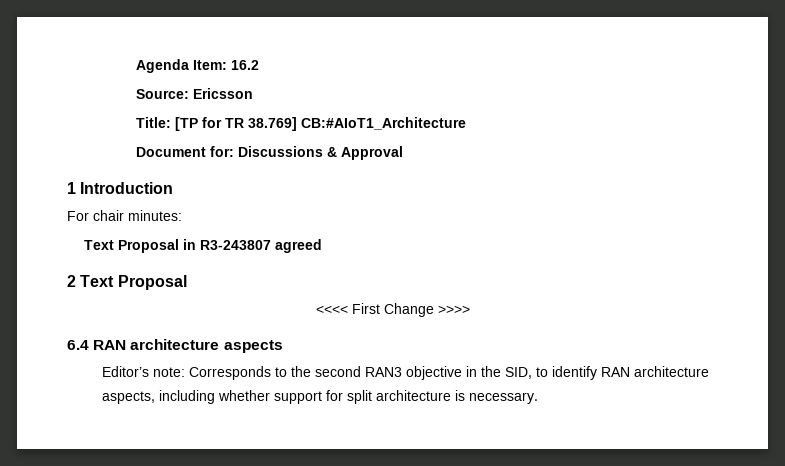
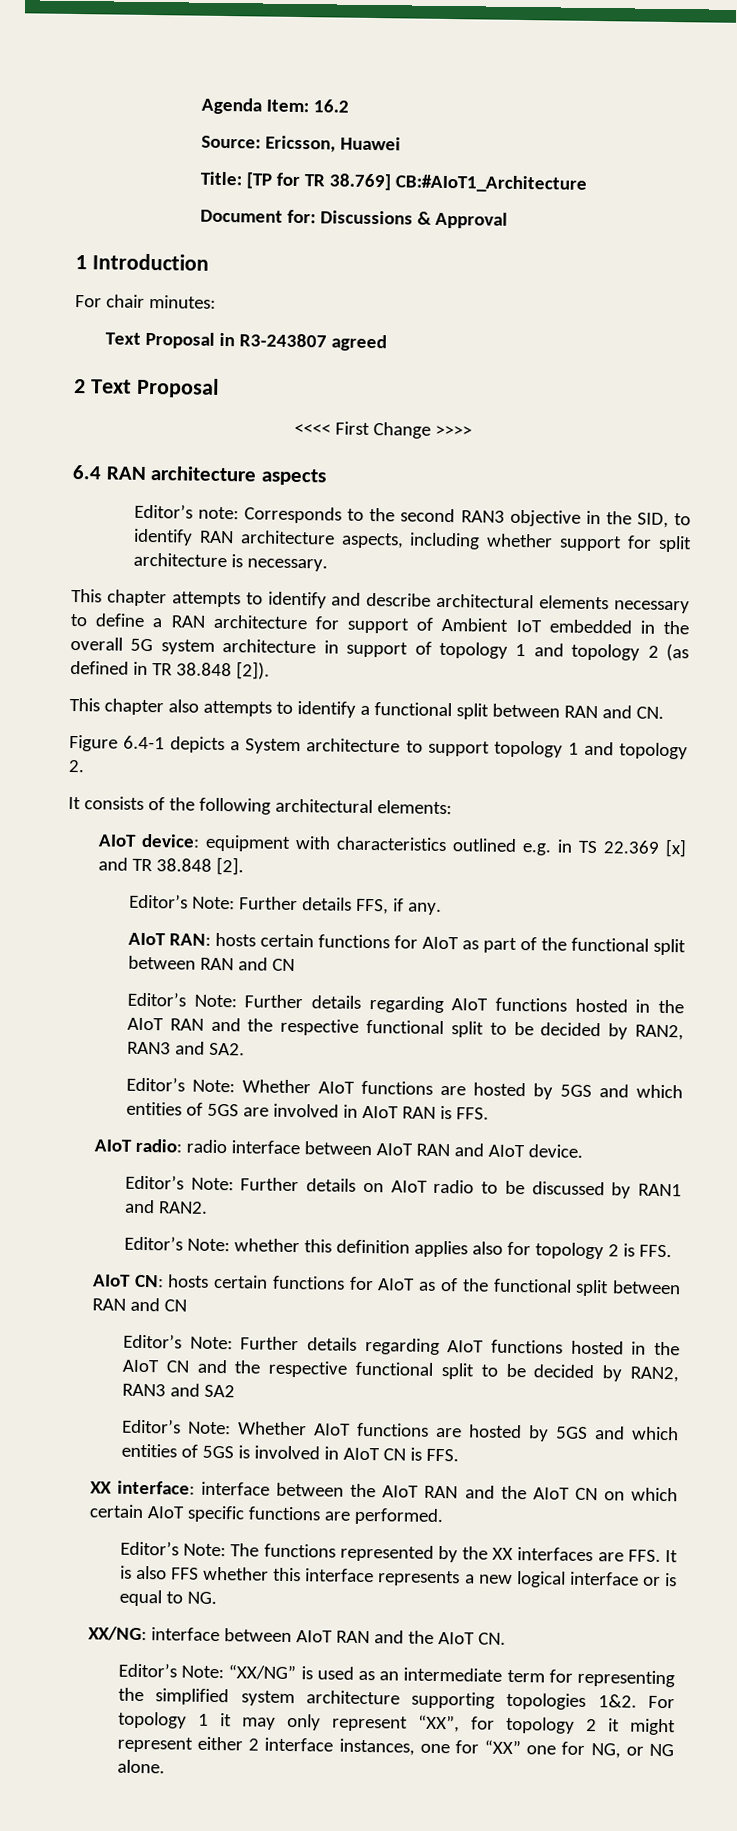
- Source: Ericsson
+ Source: Ericsson, Huawei
+ This chapter attempts to identify and describe architectural elements necessary to define a RAN architecture for support of Ambient IoT embedded in the overall 5G system architecture in support of topology 1 and topology 2 (as defined in TR 38.848 [2]).
+ This chapter also attempts to identify a functional split between RAN and CN.
+ Figure 6.4-1 depicts a System architecture to support topology 1 and topology 2.
+ It consists of the following architectural elements:
+ AIoT device: equipment with characteristics outlined e.g. in TS 22.369 [x] and TR 38.848 [2].
+ Editor’s Note: Further details FFS, if any.
+ AIoT RAN: hosts certain functions for AIoT as part of the functional split between RAN and CN
+ Editor’s Note: Further details regarding AIoT functions hosted in the AIoT RAN and the respective functional split to be decided by RAN2, RAN3 and SA2.
+ Editor’s Note: Whether AIoT functions are hosted by 5GS and which entities of 5GS are involved in AIoT RAN is FFS.
+ AIoT radio: radio interface between AIoT RAN and AIoT device.
+ Editor’s Note: Further details on AIoT radio to be discussed by RAN1 and RAN2.
+ Editor’s Note: whether this definition applies also for topology 2 is FFS.
+ AIoT CN: hosts certain functions for AIoT as of the functional split between RAN and CN
+ Editor’s Note: Further details regarding AIoT functions hosted in the AIoT CN and the respective functional split to be decided by RAN2, RAN3 and SA2
+ Editor’s Note: Whether AIoT functions are hosted by 5GS and which entities of 5GS is involved in AIoT CN is FFS.
+ XX interface: interface between the AIoT RAN and the AIoT CN on which certain AIoT specific functions are performed.
+ Editor’s Note: The functions represented by the XX interfaces are FFS. It is also FFS whether this interface represents a new logical interface or is equal to NG.
+ XX/NG: interface between AIoT RAN and the AIoT CN.
+ Editor’s Note: “XX/NG” is used as an intermediate term for representing the simplified system architecture supporting topologies 1&2. For topology 1 it may only represent “XX”, for topology 2 it might represent either 2 interface instances, one for “XX” one for NG, or NG alone.

